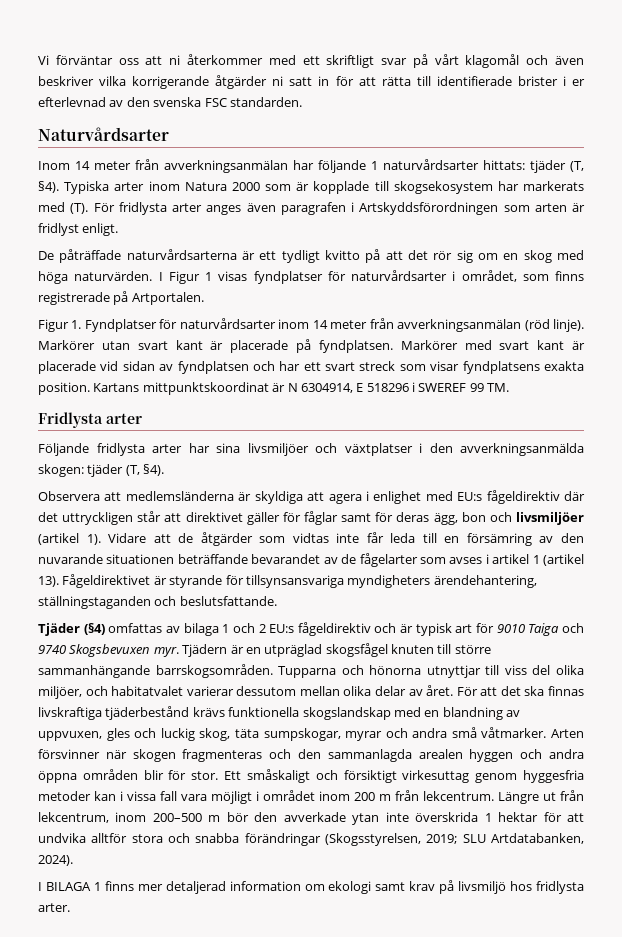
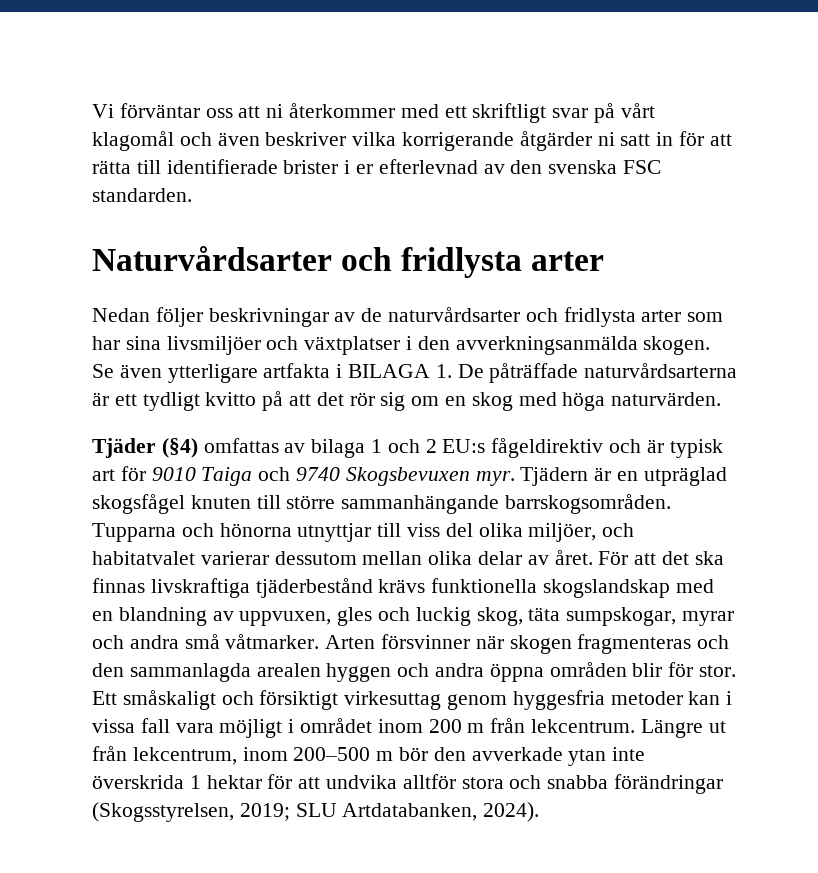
- Naturvårdsarter
- Inom 14 meter från avverkningsanmälan har följande 1 naturvårdsarter hittats: tjäder (T, §4). Typiska arter inom Natura 2000 som är kopplade till skogsekosystem har markerats med (T). För fridlysta arter anges även paragrafen i Artskyddsförordningen som arten är fridlyst enligt.
- De påträffade naturvårdsarterna är ett tydligt kvitto på att det rör sig om en skog med höga naturvärden. I Figur 1 visas fyndplatser för naturvårdsarter i området, som finns registrerade på Artportalen.
- Figur 1. Fyndplatser för naturvårdsarter inom 14 meter från avverkningsanmälan (röd linje). Markörer utan svart kant är placerade på fyndplatsen. Markörer med svart kant är placerade vid sidan av fyndplatsen och har ett svart streck som visar fyndplatsens exakta position. Kartans mittpunktskoordinat är N 6304914, E 518296 i SWEREF 99 TM.
- Fridlysta arter
- Följande fridlysta arter har sina livsmiljöer och växtplatser i den avverkningsanmälda skogen: tjäder (T, §4).
- Observera att medlemsländerna är skyldiga att agera i enlighet med EU:s fågeldirektiv där det uttryckligen står att direktivet gäller för fåglar samt för deras ägg, bon och livsmiljöer (artikel 1). Vidare att de åtgärder som vidtas inte får leda till en försämring av den nuvarande situationen beträffande bevarandet av de fågelarter som avses i artikel 1 (artikel 13). Fågeldirektivet är styrande för tillsynsansvariga myndigheters ärendehantering, ställningstaganden och beslutsfattande.
+ Naturvårdsarter och fridlysta arter
+ Nedan följer beskrivningar av de naturvårdsarter och fridlysta arter som har sina livsmiljöer och växtplatser i den avverkningsanmälda skogen. Se även ytterligare artfakta i BILAGA 1. De påträffade naturvårdsarterna är ett tydligt kvitto på att det rör sig om en skog med höga naturvärden.
- I BILAGA 1 finns mer detaljerad information om ekologi samt krav på livsmiljö hos fridlysta arter.

